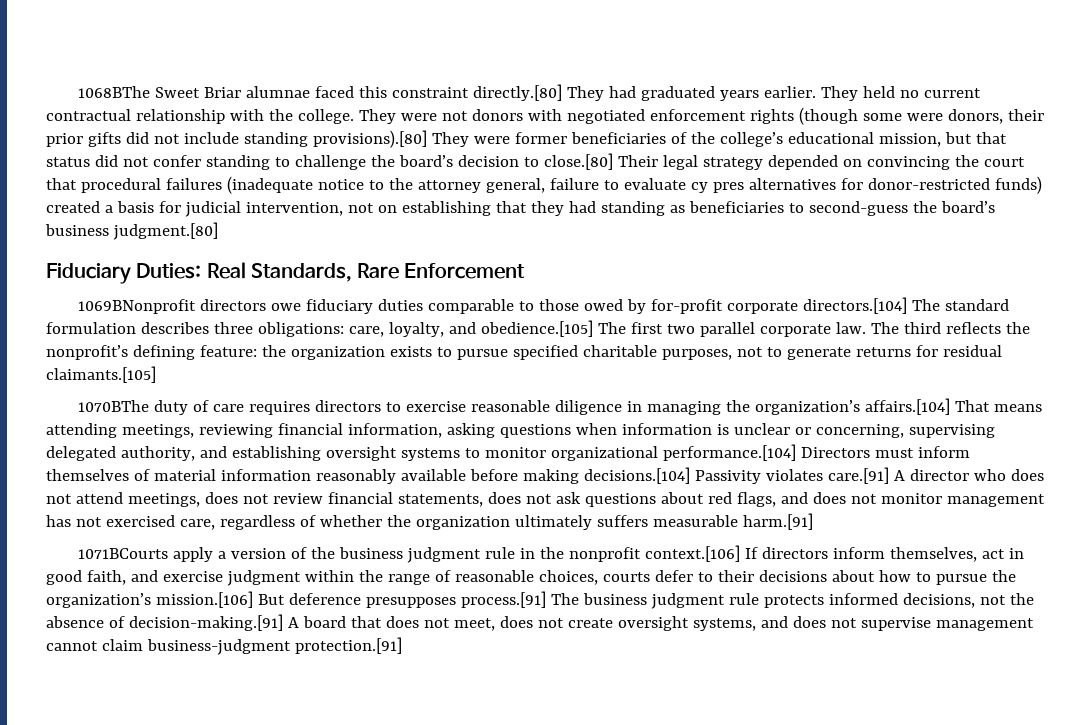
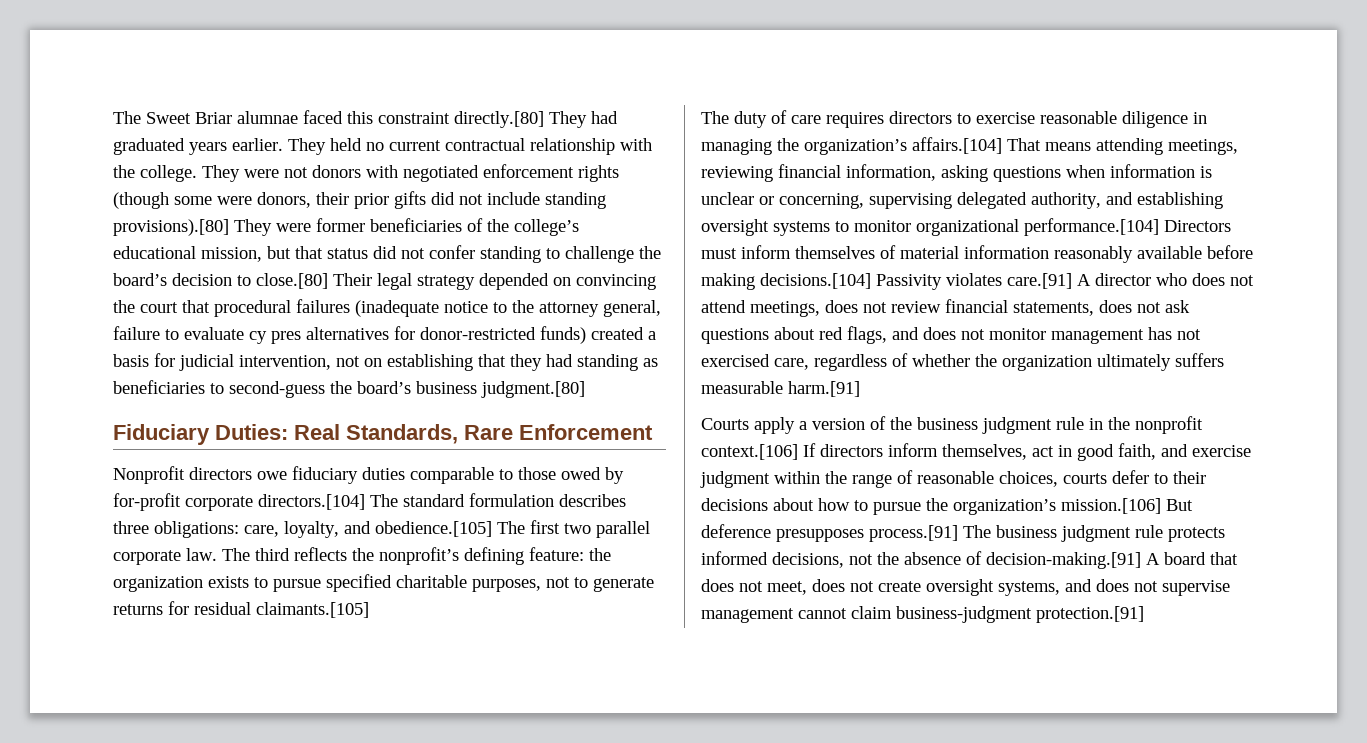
- 1068BThe Sweet Briar alumnae faced this constraint directly.[80] They had graduated years earlier.
+ The Sweet Briar alumnae faced this constraint directly.[80] They had graduated years earlier.
- 1069BNonprofit directors owe fiduciary duties comparable to those owed by for-profit corporate directors.[104] The standard formulation describes three obligations: care, loyalty, and obedience.[105] The first two parallel corporate law.
+ Nonprofit directors owe fiduciary duties comparable to those owed by for-profit corporate directors.[104] The standard formulation describes three obligations: care, loyalty, and obedience.[105] The first two parallel corporate law.
- 1070BThe duty of care requires directors to exercise reasonable diligence in managing the organization’s affairs.[104] That means attending meetings, reviewing financial information, asking questions when information is unclear or concerning, supervising delegated authority, and establishing oversight systems to monitor organizational performance.[104] Directors must inform themselves of material information reasonably available before making decisions.[104] Passivity violates care.[91] A director who does not attend meetings, does not review financial statements, does not ask questions about red flags, and does not monitor management has not exercised care, regardless of whether the organization ultimately suffers measurable harm.[91]
+ The duty of care requires directors to exercise reasonable diligence in managing the organization’s affairs.[104] That means attending meetings, reviewing financial information, asking questions when information is unclear or concerning, supervising delegated authority, and establishing oversight systems to monitor organizational performance.[104] Directors must inform themselves of material information reasonably available before making decisions.[104] Passivity violates care.[91] A director who does not attend meetings, does not review financial statements, does not ask questions about red flags, and does not monitor management has not exercised care, regardless of whether the organization ultimately suffers measurable harm.[91]
- 1071BCourts apply a version of the business judgment rule in the nonprofit context.[106] If directors inform themselves, act in good faith, and exercise judgment within the range of reasonable choices, courts defer to their decisions about how to pursue the organization’s mission.[106] But deference presupposes process.[91] The business judgment rule protects informed decisions, not the absence of decision-making.[91] A board that does not meet, does not create oversight systems, and does not supervise management cannot claim business-judgment protection.[91]
+ Courts apply a version of the business judgment rule in the nonprofit context.[106] If directors inform themselves, act in good faith, and exercise judgment within the range of reasonable choices, courts defer to their decisions about how to pursue the organization’s mission.[106] But deference presupposes process.[91] The business judgment rule protects informed decisions, not the absence of decision-making.[91] A board that does not meet, does not create oversight systems, and does not supervise management cannot claim business-judgment protection.[91]

